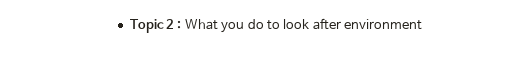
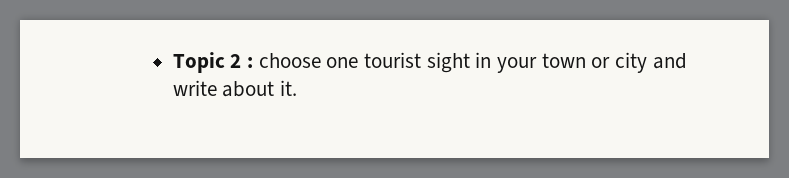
- Topic 2 : What you do to look after environment
+ Topic 2 : choose one tourist sight in your town or city and write about it.

